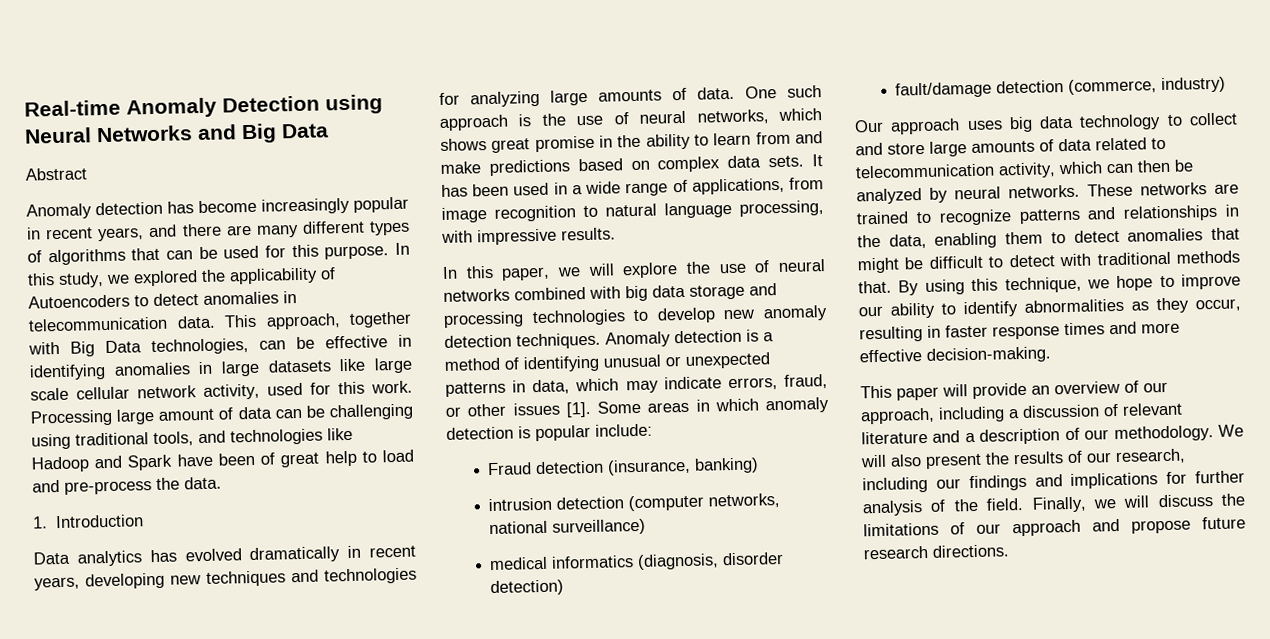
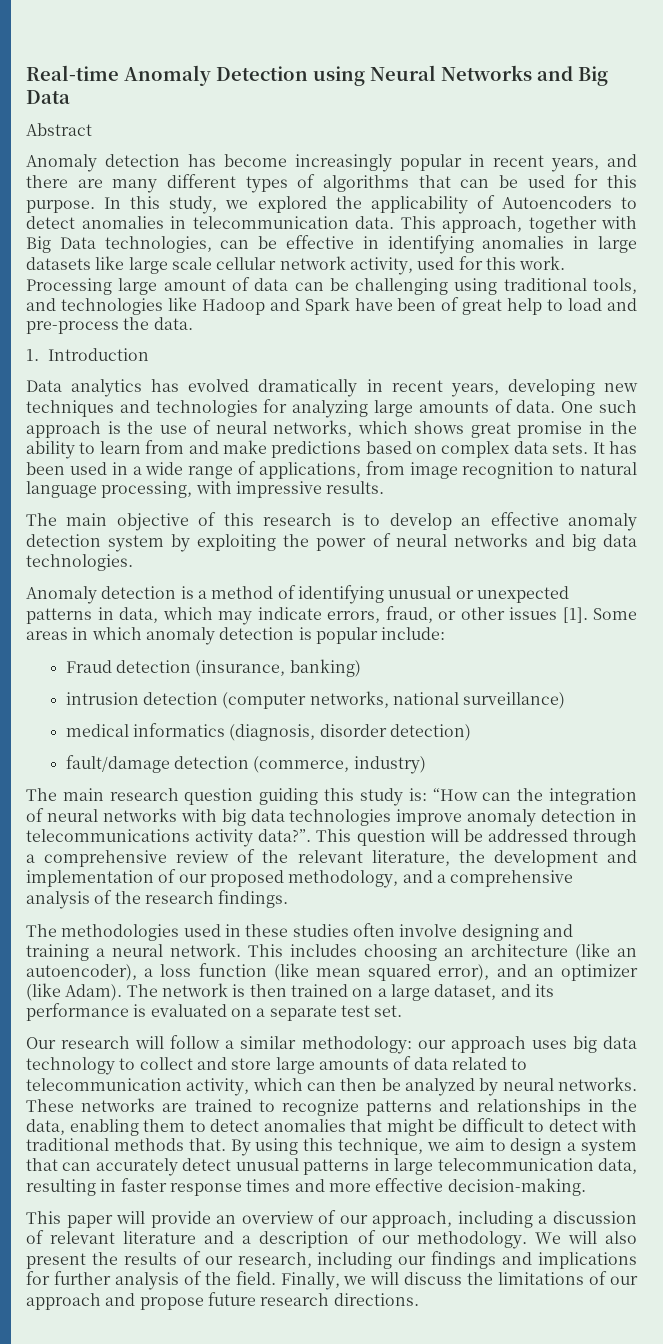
- In this paper, we will explore the use of neural networks combined with big data storage and processing technologies to develop new anomaly detection techniques. Anomaly detection is a method of identifying unusual or unexpected patterns in data, which may indicate errors, fraud, or other issues [1].
+ The main objective of this research is to develop an effective anomaly detection system by exploiting the power of neural networks and big data technologies.
+ Anomaly detection is a method of identifying unusual or unexpected patterns in data, which may indicate errors, fraud, or other issues [1].
- Our approach uses big data technology to collect and store large amounts of data related to telecommunication activity, which can then be analyzed by neural networks.
+ The main research question guiding this study is: “How can the integration of neural networks with big data technologies improve anomaly detection in telecommunications activity data?”. This question will be addressed through a comprehensive review of the relevant literature, the development and implementation of our proposed methodology, and a comprehensive analysis of the research findings.
+ The methodologies used in these studies often involve designing and training a neural network. This includes choosing an architecture (like an autoencoder), a loss function (like mean squared error), and an optimizer (like Adam). The network is then trained on a large dataset, and its performance is evaluated on a separate test set.
+ Our research will follow a similar methodology: our approach uses big data technology to collect and store large amounts of data related to telecommunication activity, which can then be analyzed by neural networks.
- By using this technique, we hope to improve our ability to identify abnormalities as they occur, resulting in faster response times and more effective decision-making.
+ By using this technique, we aim to design a system that can accurately detect unusual patterns in large telecommunication data, resulting in faster response times and more effective decision-making.

